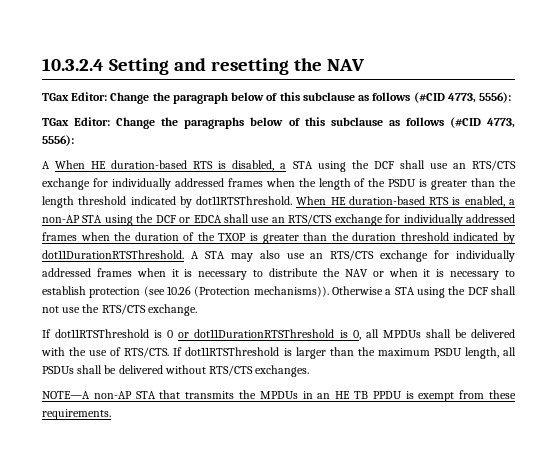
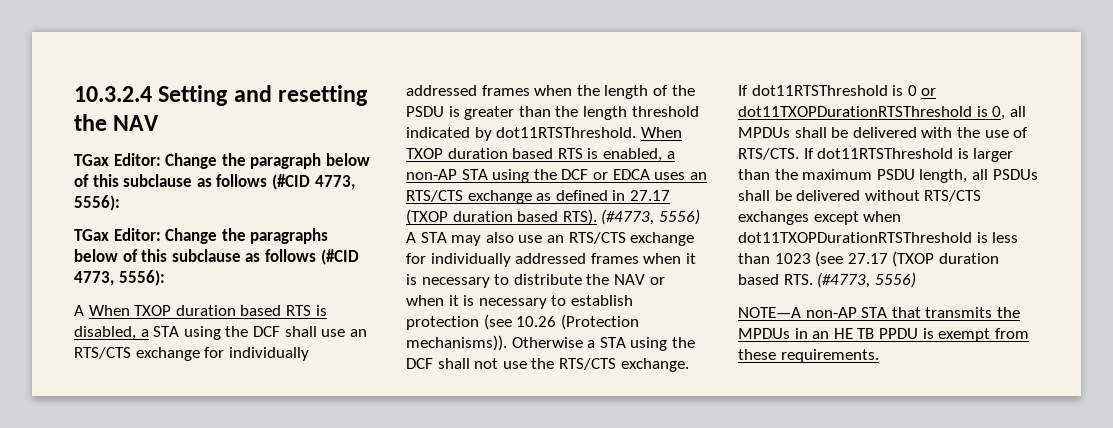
- A When HE duration-based RTS is disabled, a STA using the DCF shall use an RTS/CTS exchange for individually addressed frames when the length of the PSDU is greater than the length threshold indicated by dot11RTSThreshold.
+ A When TXOP duration based RTS is disabled, a STA using the DCF shall use an RTS/CTS exchange for individually addressed frames when the length of the PSDU is greater than the length threshold indicated by dot11RTSThreshold.
- When HE duration-based RTS is enabled, a non-AP STA using the DCF or EDCA shall use an RTS/CTS exchange for individually addressed frames when the duration of the TXOP is greater than the duration threshold indicated by dot11DurationRTSThreshold. A STA may also use an RTS/CTS exchange for individually addressed frames when it is necessary to distribute the NAV or when it is necessary to establish protection (see 10.26 (Protection mechanisms)).
+ When TXOP duration based RTS is enabled, a non-AP STA using the DCF or EDCA uses an RTS/CTS exchange as defined in 27.17 (TXOP duration based RTS). (#4773, 5556) A STA may also use an RTS/CTS exchange for individually addressed frames when it is necessary to distribute the NAV or when it is necessary to establish protection (see 10.26 (Protection mechanisms)).
- If dot11RTSThreshold is 0 or dot11DurationRTSThreshold is 0, all MPDUs shall be delivered with the use of RTS/CTS.
+ If dot11RTSThreshold is 0 or dot11TXOPDurationRTSThreshold is 0, all MPDUs shall be delivered with the use of RTS/CTS.
- If dot11RTSThreshold is larger than the maximum PSDU length, all PSDUs shall be delivered without RTS/CTS exchanges.
+ If dot11RTSThreshold is larger than the maximum PSDU length, all PSDUs shall be delivered without RTS/CTS exchanges except when dot11TXOPDurationRTSThreshold is less than 1023 (see 27.17 (TXOP duration based RTS. (#4773, 5556)

